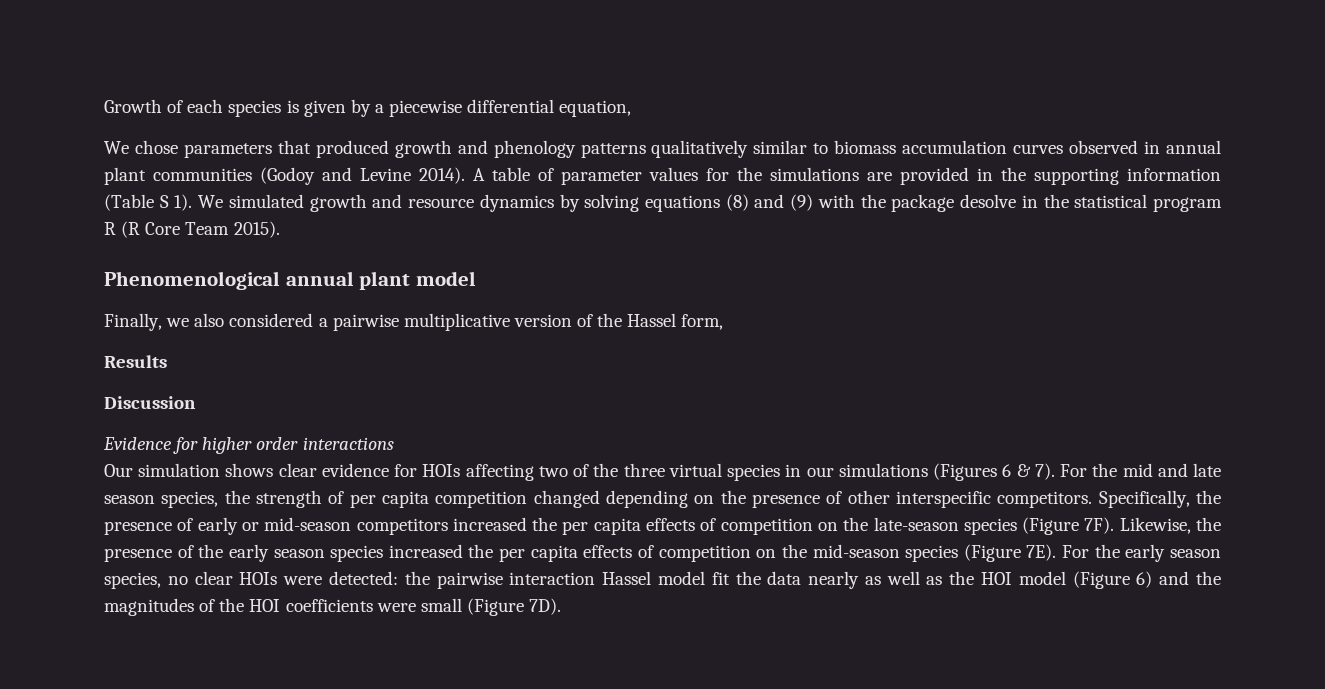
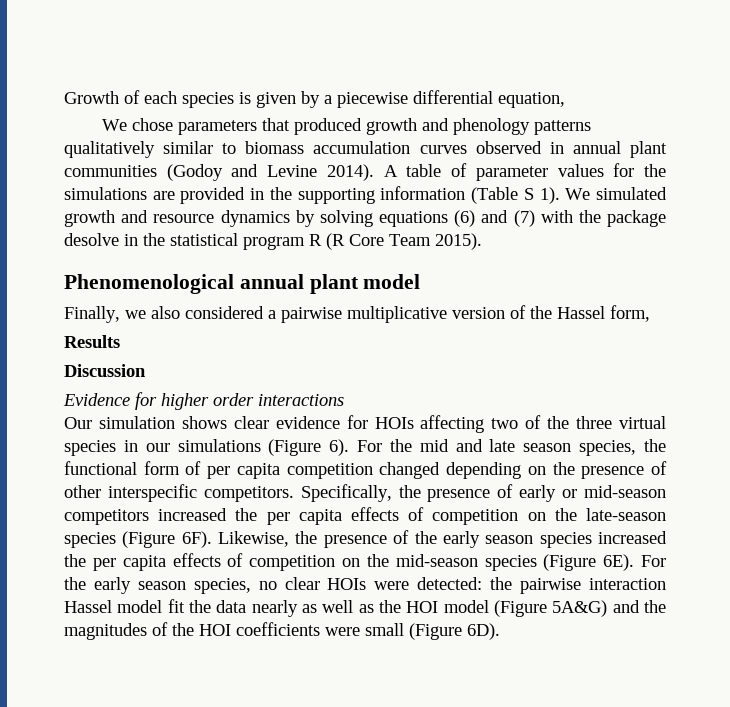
- We simulated growth and resource dynamics by solving equations (8) and (9) with the package desolve in the statistical program R (R Core Team 2015).
+ We simulated growth and resource dynamics by solving equations (6) and (7) with the package desolve in the statistical program R (R Core Team 2015).
- Our simulation shows clear evidence for HOIs affecting two of the three virtual species in our simulations (Figures 6 & 7).
+ Our simulation shows clear evidence for HOIs affecting two of the three virtual species in our simulations (Figure 6).
- For the mid and late season species, the strength of per capita competition changed depending on the presence of other interspecific competitors.
+ For the mid and late season species, the functional form of per capita competition changed depending on the presence of other interspecific competitors.
- Specifically, the presence of early or mid-season competitors increased the per capita effects of competition on the late-season species (Figure 7F).
+ Specifically, the presence of early or mid-season competitors increased the per capita effects of competition on the late-season species (Figure 6F).
- Likewise, the presence of the early season species increased the per capita effects of competition on the mid-season species (Figure 7E).
+ Likewise, the presence of the early season species increased the per capita effects of competition on the mid-season species (Figure 6E).
- For the early season species, no clear HOIs were detected: the pairwise interaction Hassel model fit the data nearly as well as the HOI model (Figure 6) and the magnitudes of the HOI coefficients were small (Figure 7D).
+ For the early season species, no clear HOIs were detected: the pairwise interaction Hassel model fit the data nearly as well as the HOI model (Figure 5A&G) and the magnitudes of the HOI coefficients were small (Figure 6D).

